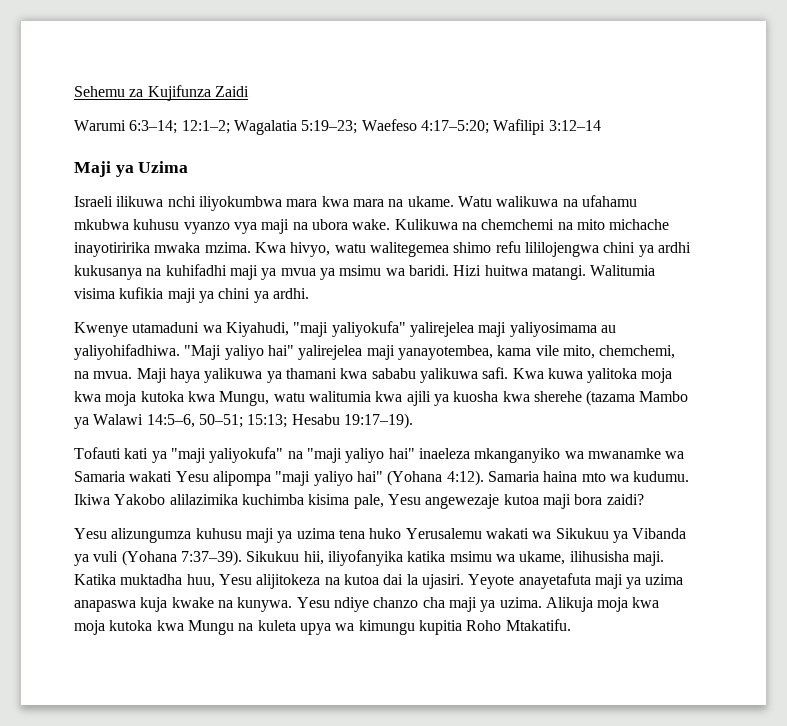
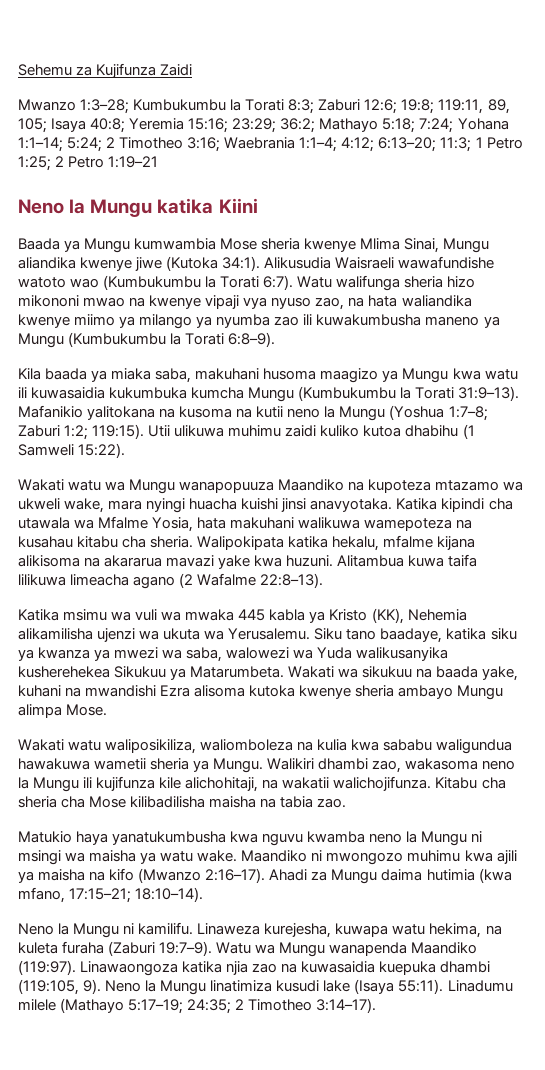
- Warumi 6:3–14; 12:1–2; Wagalatia 5:19–23; Waefeso 4:17–5:20; Wafilipi 3:12–14
- Maji ya Uzima
- Israeli ilikuwa nchi iliyokumbwa mara kwa mara na ukame. Watu walikuwa na ufahamu mkubwa kuhusu vyanzo vya maji na ubora wake. Kulikuwa na chemchemi na mito michache inayotiririka mwaka mzima. Kwa hivyo, watu walitegemea shimo refu lililojengwa chini ya ardhi kukusanya na kuhifadhi maji ya mvua ya msimu wa baridi. Hizi huitwa matangi. Walitumia visima kufikia maji ya chini ya ardhi.
- Kwenye utamaduni wa Kiyahudi, "maji yaliyokufa" yalirejelea maji yaliyosimama au yaliyohifadhiwa. "Maji yaliyo hai" yalirejelea maji yanayotembea, kama vile mito, chemchemi, na mvua. Maji haya yalikuwa ya thamani kwa sababu yalikuwa safi. Kwa kuwa yalitoka moja kwa moja kutoka kwa Mungu, watu walitumia kwa ajili ya kuosha kwa sherehe (tazama Mambo ya Walawi 14:5–6, 50–51; 15:13; Hesabu 19:17–19).
- Tofauti kati ya "maji yaliyokufa" na "maji yaliyo hai" inaeleza mkanganyiko wa mwanamke wa Samaria wakati Yesu alipompa "maji yaliyo hai" (Yohana 4:12). Samaria haina mto wa kudumu. Ikiwa Yakobo alilazimika kuchimba kisima pale, Yesu angewezaje kutoa maji bora zaidi?
- Yesu alizungumza kuhusu maji ya uzima tena huko Yerusalemu wakati wa Sikukuu ya Vibanda ya vuli (Yohana 7:37–39). Sikukuu hii, iliyofanyika katika msimu wa ukame, ilihusisha maji. Katika muktadha huu, Yesu alijitokeza na kutoa dai la ujasiri. Yeyote anayetafuta maji ya uzima anapaswa kuja kwake na kunywa. Yesu ndiye chanzo cha maji ya uzima. Alikuja moja kwa moja kutoka kwa Mungu na kuleta upya wa kimungu kupitia Roho Mtakatifu.
+ Mwanzo 1:3–28; Kumbukumbu la Torati 8:3; Zaburi 12:6; 19:8; 119:11, 89, 105; Isaya 40:8; Yeremia 15:16; 23:29; 36:2; Mathayo 5:18; 7:24; Yohana 1:1–14; 5:24; 2 Timotheo 3:16; Waebrania 1:1–4; 4:12; 6:13–20; 11:3; 1 Petro 1:25; 2 Petro 1:19–21
+ Neno la Mungu katika Kiini
+ Baada ya Mungu kumwambia Mose sheria kwenye Mlima Sinai, Mungu aliandika kwenye jiwe (Kutoka 34:1). Alikusudia Waisraeli wawafundishe watoto wao (Kumbukumbu la Torati 6:7). Watu walifunga sheria hizo mikononi mwao na kwenye vipaji vya nyuso zao, na hata waliandika kwenye miimo ya milango ya nyumba zao ili kuwakumbusha maneno ya Mungu (Kumbukumbu la Torati 6:8–9).
+ Kila baada ya miaka saba, makuhani husoma maagizo ya Mungu kwa watu ili kuwasaidia kukumbuka kumcha Mungu (Kumbukumbu la Torati 31:9–13). Mafanikio yalitokana na kusoma na kutii neno la Mungu (Yoshua 1:7–8; Zaburi 1:2; 119:15). Utii ulikuwa muhimu zaidi kuliko kutoa dhabihu (1 Samweli 15:22).
+ Wakati watu wa Mungu wanapopuuza Maandiko na kupoteza mtazamo wa ukweli wake, mara nyingi huacha kuishi jinsi anavyotaka. Katika kipindi cha utawala wa Mfalme Yosia, hata makuhani walikuwa wamepoteza na kusahau kitabu cha sheria. Walipokipata katika hekalu, mfalme kijana alikisoma na akararua mavazi yake kwa huzuni. Alitambua kuwa taifa lilikuwa limeacha agano (2 Wafalme 22:8–13).
+ Katika msimu wa vuli wa mwaka 445 kabla ya Kristo (KK), Nehemia alikamilisha ujenzi wa ukuta wa Yerusalemu. Siku tano baadaye, katika siku ya kwanza ya mwezi wa saba, walowezi wa Yuda walikusanyika kusherehekea Sikukuu ya Matarumbeta. Wakati wa sikukuu na baada yake, kuhani na mwandishi Ezra alisoma kutoka kwenye sheria ambayo Mungu alimpa Mose.
+ Wakati watu waliposikiliza, waliomboleza na kulia kwa sababu waligundua hawakuwa wametii sheria ya Mungu. Walikiri dhambi zao, wakasoma neno la Mungu ili kujifunza kile alichohitaji, na wakatii walichojifunza. Kitabu cha sheria cha Mose kilibadilisha maisha na tabia zao.
+ Matukio haya yanatukumbusha kwa nguvu kwamba neno la Mungu ni msingi wa maisha ya watu wake. Maandiko ni mwongozo muhimu kwa ajili ya maisha na kifo (Mwanzo 2:16–17). Ahadi za Mungu daima hutimia (kwa mfano, 17:15–21; 18:10–14).
+ Neno la Mungu ni kamilifu. Linaweza kurejesha, kuwapa watu hekima, na kuleta furaha (Zaburi 19:7–9). Watu wa Mungu wanapenda Maandiko (119:97). Linawaongoza katika njia zao na kuwasaidia kuepuka dhambi (119:105, 9). Neno la Mungu linatimiza kusudi lake (Isaya 55:11). Linadumu milele (Mathayo 5:17–19; 24:35; 2 Timotheo 3:14–17).

